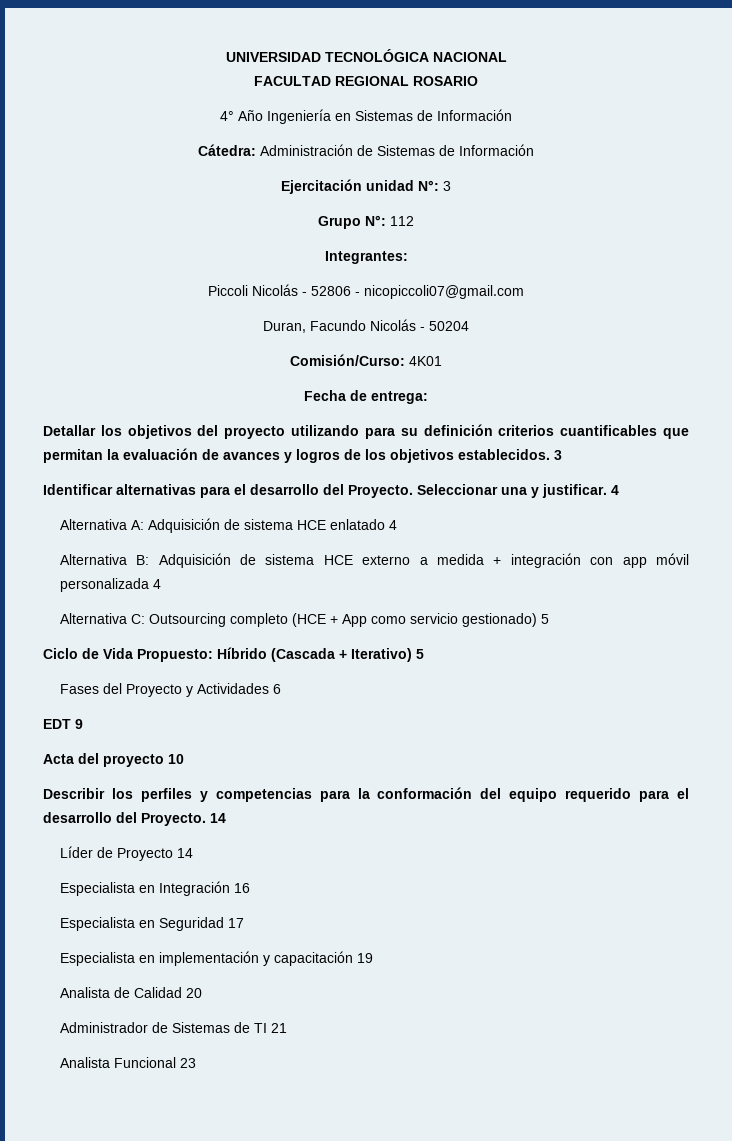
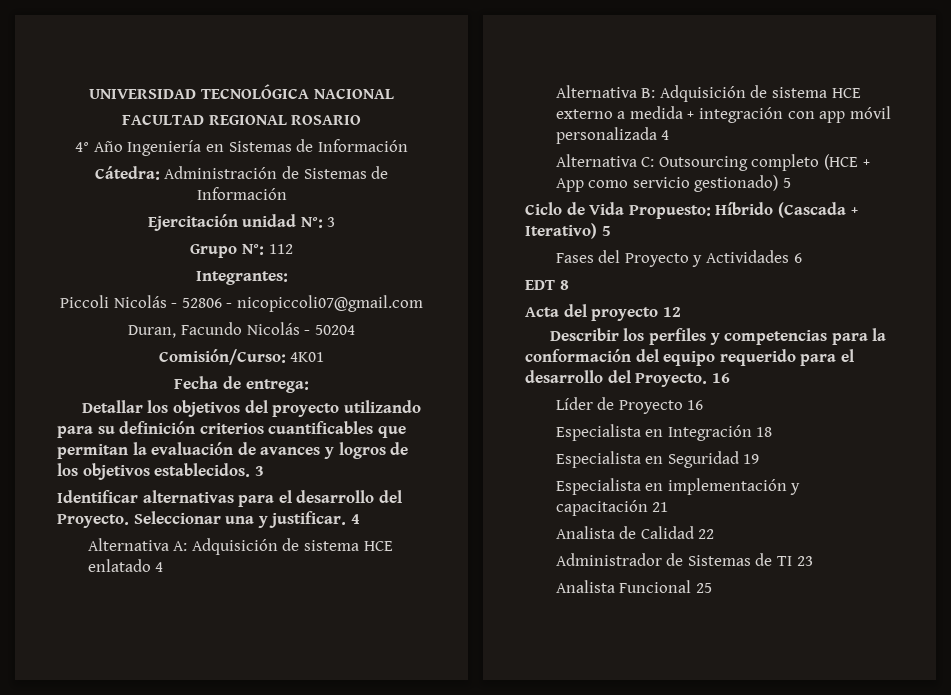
- EDT 9
+ EDT 8
- Acta del proyecto 10
+ Acta del proyecto 12
- Describir los perfiles y competencias para la conformación del equipo requerido para el desarrollo del Proyecto. 14
+ Describir los perfiles y competencias para la conformación del equipo requerido para el desarrollo del Proyecto. 16
- Líder de Proyecto 14
+ Líder de Proyecto 16
- Especialista en Integración 16
+ Especialista en Integración 18
- Especialista en Seguridad 17
+ Especialista en Seguridad 19
- Especialista en implementación y capacitación 19
+ Especialista en implementación y capacitación 21
- Analista de Calidad 20
+ Analista de Calidad 22
- Administrador de Sistemas de TI 21
+ Administrador de Sistemas de TI 23
- Analista Funcional 23
+ Analista Funcional 25

